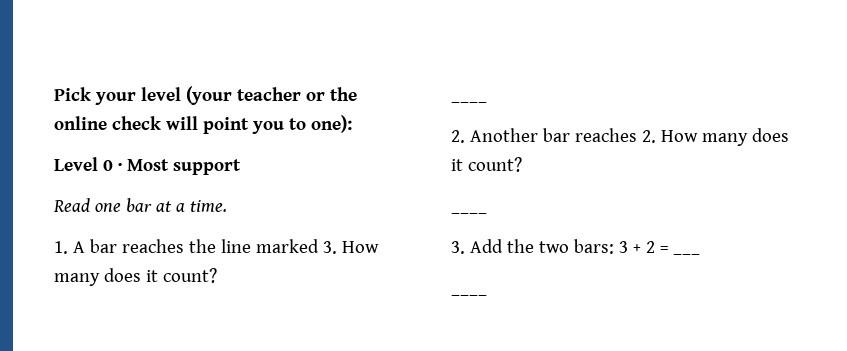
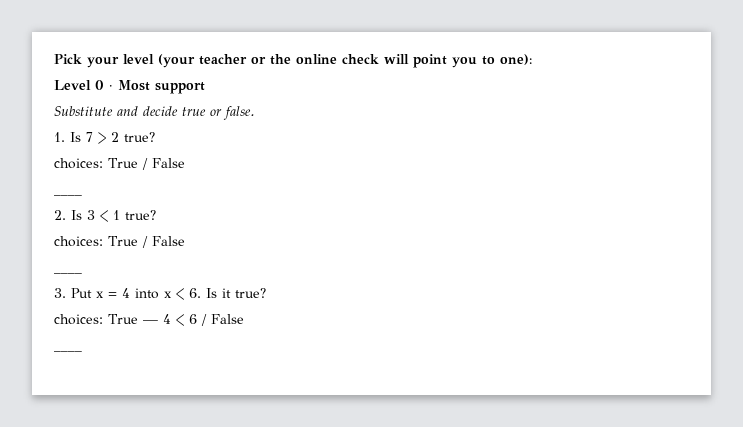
- Read one bar at a time.
- 1. A bar reaches the line marked 3. How many does it count?
+ Substitute and decide true or false.
+ 1. Is 7 > 2 true?
+ choices: True / False
  ____
- 2. Another bar reaches 2. How many does it count?
+ 2. Is 3 < 1 true?
+ choices: True / False
  ____
- 3. Add the two bars: 3 + 2 = ___
+ 3. Put x = 4 into x < 6. Is it true?
+ choices: True — 4 < 6 / False

